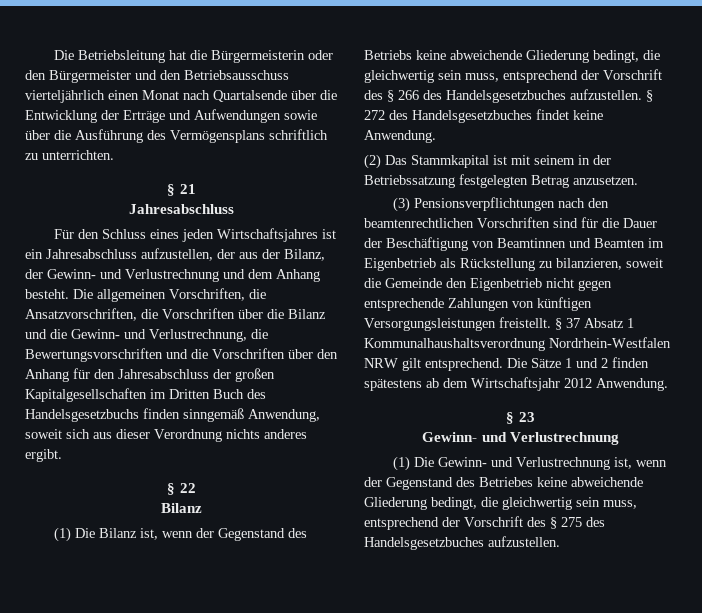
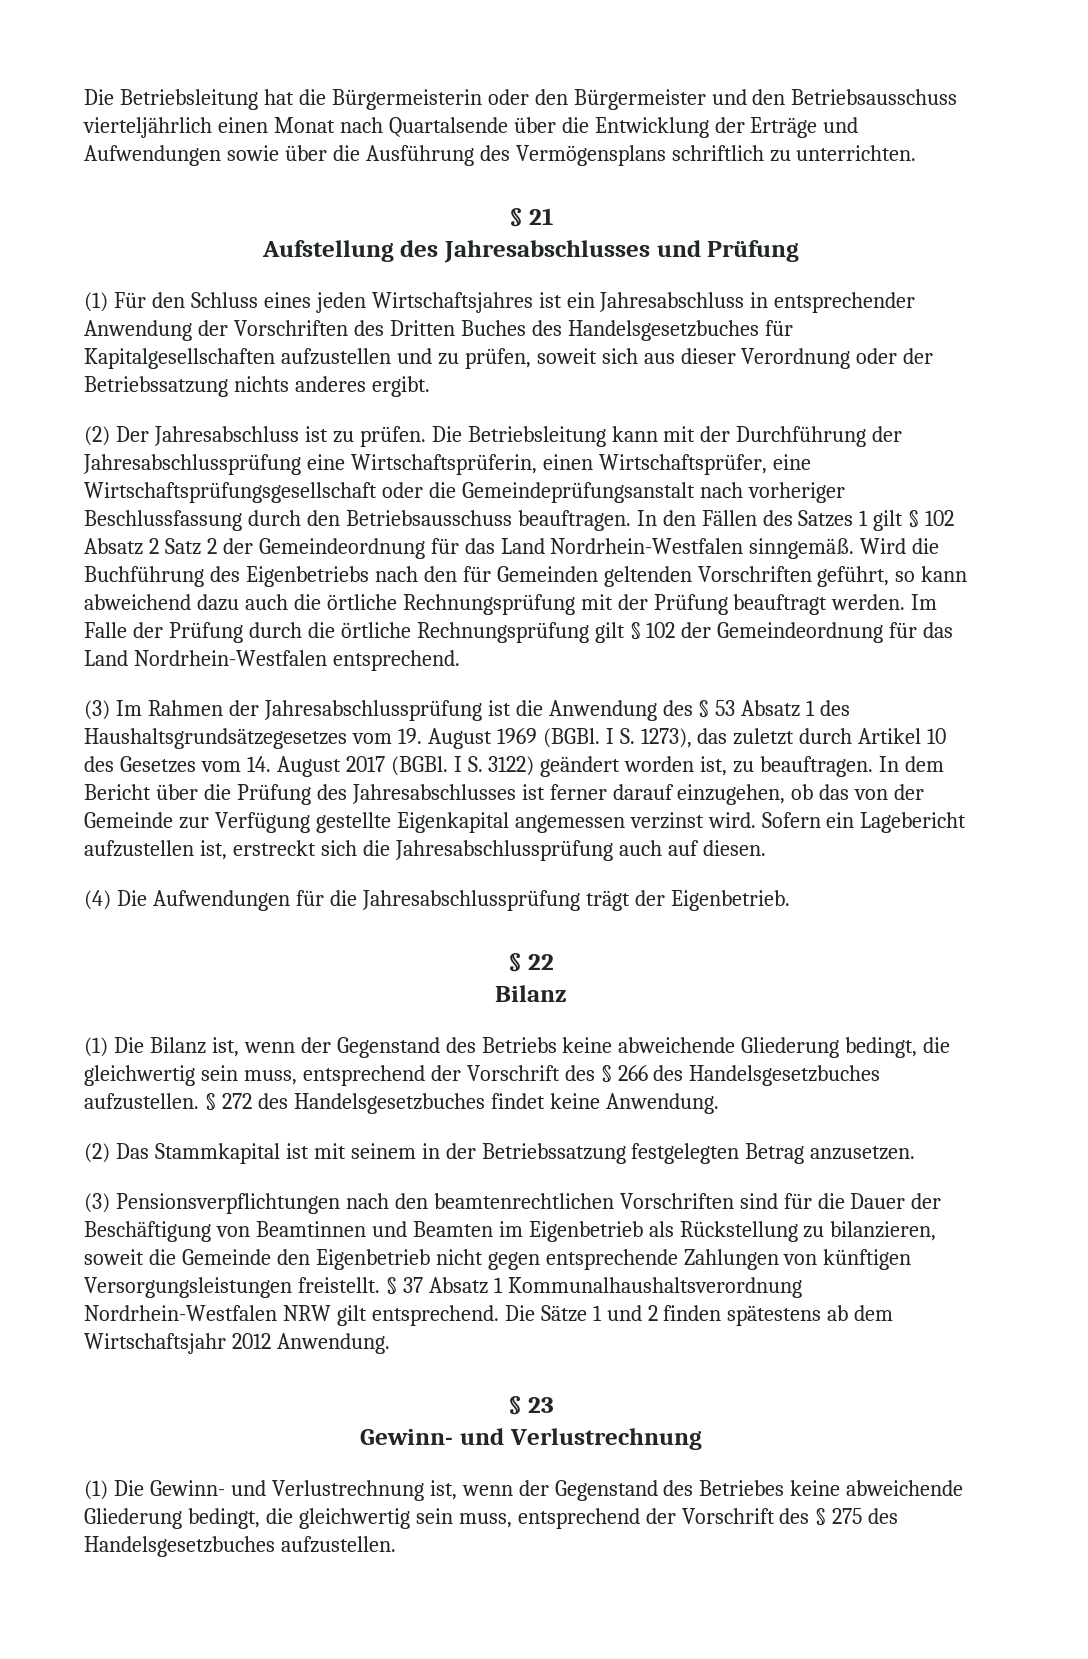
  § 21
- Jahresabschluss
- Für den Schluss eines jeden Wirtschaftsjahres ist ein Jahresabschluss aufzustellen, der aus der Bilanz, der Gewinn- und Verlustrechnung und dem Anhang besteht. Die allgemeinen Vorschriften, die Ansatzvorschriften, die Vorschriften über die Bilanz und die Gewinn- und Verlustrechnung, die Bewertungsvorschriften und die Vorschriften über den Anhang für den Jahresabschluss der großen Kapitalgesellschaften im Dritten Buch des Handelsgesetzbuchs finden sinngemäß Anwendung, soweit sich aus dieser Verordnung nichts anderes ergibt.
+ Aufstellung des Jahresabschlusses und Prüfung
+ (1) Für den Schluss eines jeden Wirtschaftsjahres ist ein Jahresabschluss in entsprechender Anwendung der Vorschriften des Dritten Buches des Handelsgesetzbuches für Kapitalgesellschaften aufzustellen und zu prüfen, soweit sich aus dieser Verordnung oder der Betriebssatzung nichts anderes ergibt.
+ (2) Der Jahresabschluss ist zu prüfen. Die Betriebsleitung kann mit der Durchführung der Jahresabschlussprüfung eine Wirtschaftsprüferin, einen Wirtschaftsprüfer, eine Wirtschaftsprüfungsgesellschaft oder die Gemeindeprüfungsanstalt nach vorheriger Beschlussfassung durch den Betriebsausschuss beauftragen. In den Fällen des Satzes 1 gilt § 102 Absatz 2 Satz 2 der Gemeindeordnung für das Land Nordrhein-Westfalen sinngemäß. Wird die Buchführung des Eigenbetriebs nach den für Gemeinden geltenden Vorschriften geführt, so kann abweichend dazu auch die örtliche Rechnungsprüfung mit der Prüfung beauftragt werden. Im Falle der Prüfung durch die örtliche Rechnungsprüfung gilt § 102 der Gemeindeordnung für das Land Nordrhein-Westfalen entsprechend.
+ (3) Im Rahmen der Jahresabschlussprüfung ist die Anwendung des § 53 Absatz 1 des Haushaltsgrundsätzegesetzes vom 19. August 1969 (BGBl. I S. 1273), das zuletzt durch Artikel 10 des Gesetzes vom 14. August 2017 (BGBl. I S. 3122) geändert worden ist, zu beauftragen. In dem Bericht über die Prüfung des Jahresabschlusses ist ferner darauf einzugehen, ob das von der Gemeinde zur Verfügung gestellte Eigenkapital angemessen verzinst wird. Sofern ein Lagebericht aufzustellen ist, erstreckt sich die Jahresabschlussprüfung auch auf diesen.
+ (4) Die Aufwendungen für die Jahresabschlussprüfung trägt der Eigenbetrieb.

